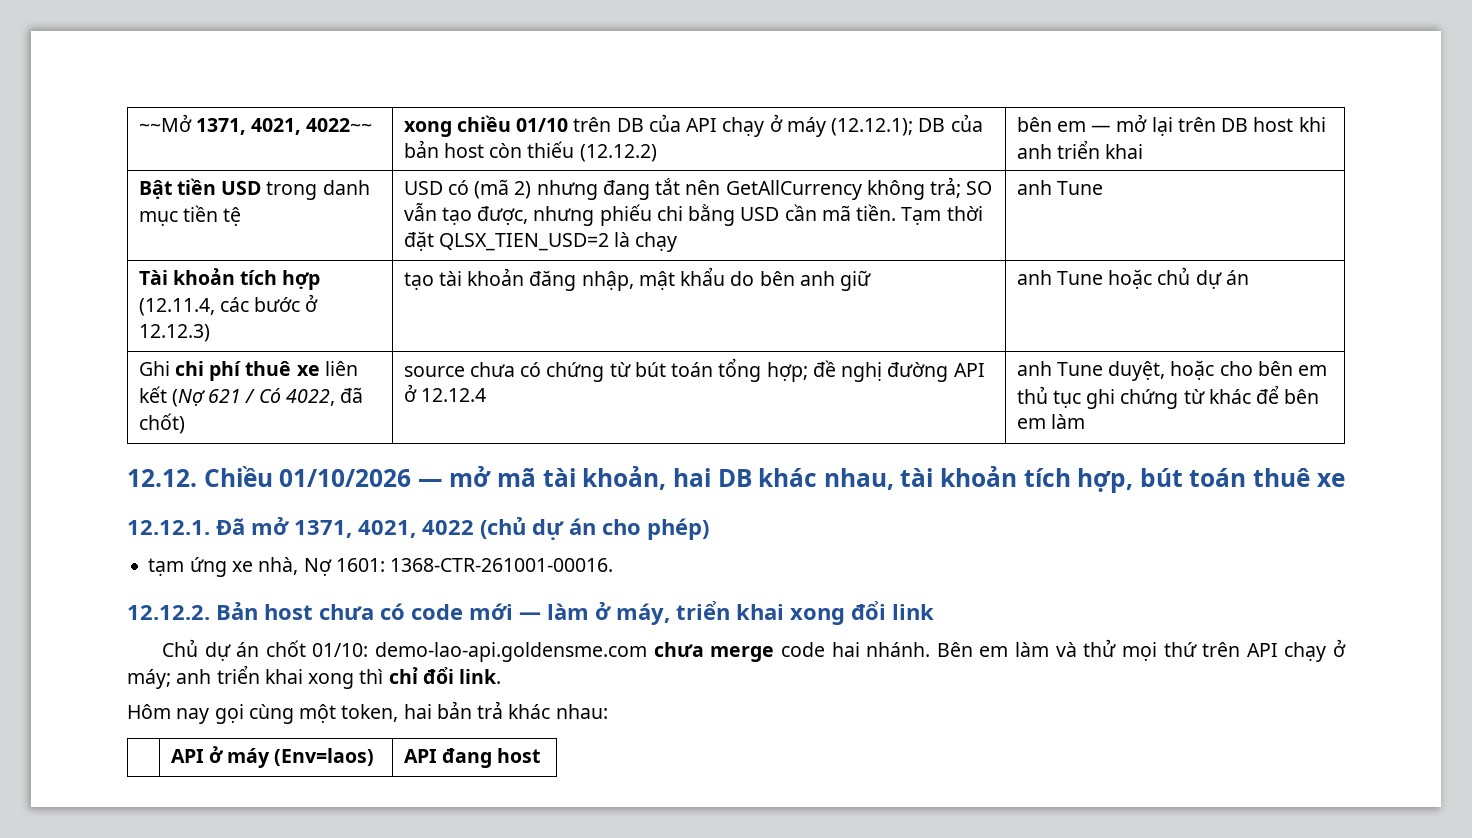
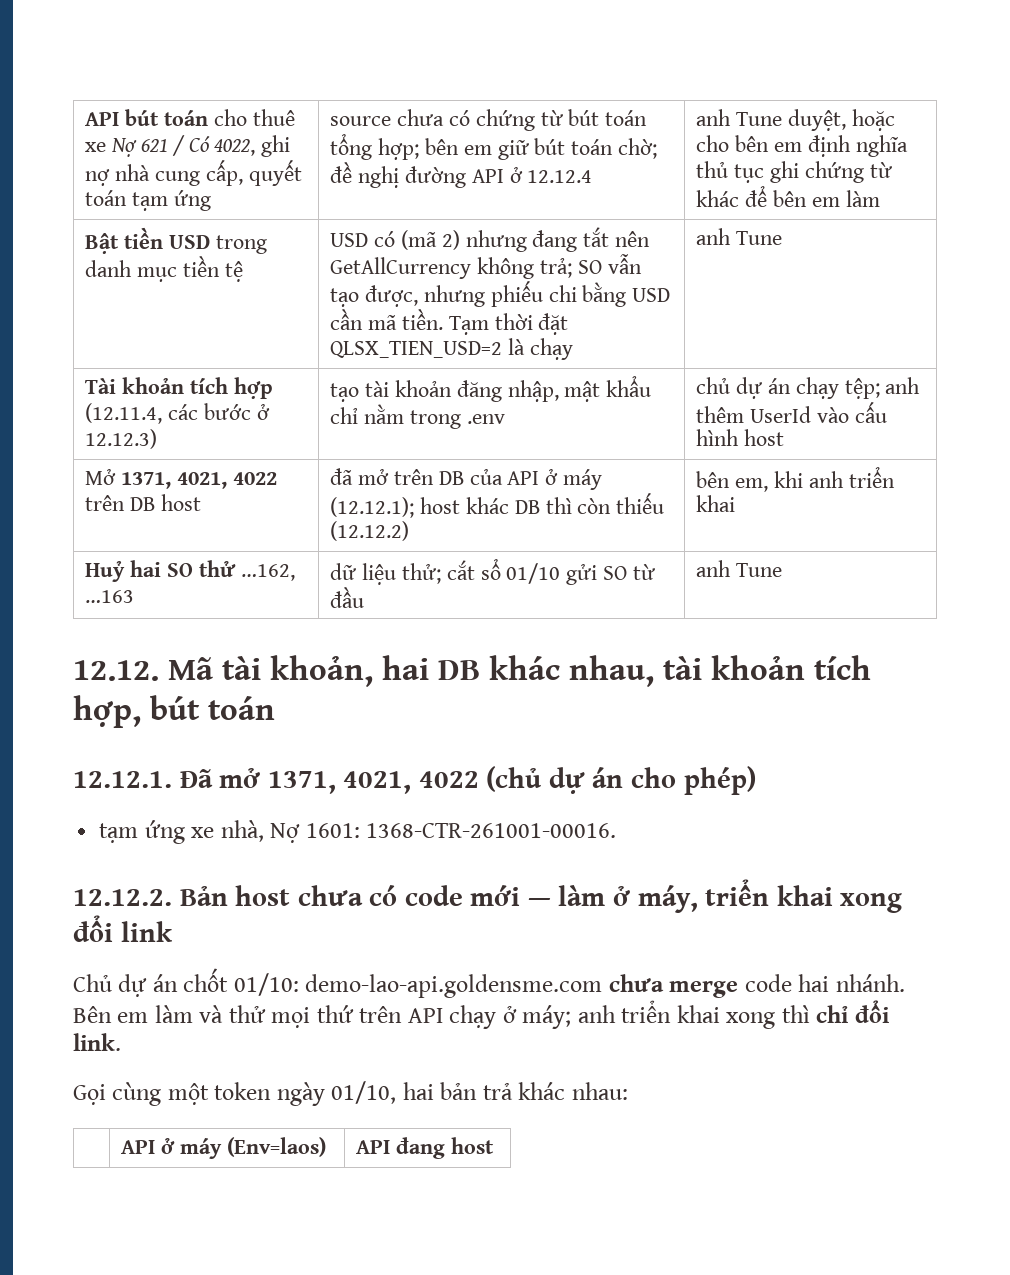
- ~~Mở 1371, 4021, 4022~~ | xong chiều 01/10 trên DB của API chạy ở máy (12.12.1); DB của bản host còn thiếu (12.12.2) | bên em — mở lại trên DB host khi anh triển khai
+ API bút toán cho thuê xe Nợ 621 / Có 4022, ghi nợ nhà cung cấp, quyết toán tạm ứng | source chưa có chứng từ bút toán tổng hợp; bên em giữ bút toán chờ; đề nghị đường API ở 12.12.4 | anh Tune duyệt, hoặc cho bên em định nghĩa thủ tục ghi chứng từ khác để bên em làm
- Tài khoản tích hợp (12.11.4, các bước ở 12.12.3) | tạo tài khoản đăng nhập, mật khẩu do bên anh giữ | anh Tune hoặc chủ dự án
- Ghi chi phí thuê xe liên kết (Nợ 621 / Có 4022, đã chốt) | source chưa có chứng từ bút toán tổng hợp; đề nghị đường API ở 12.12.4 | anh Tune duyệt, hoặc cho bên em thủ tục ghi chứng từ khác để bên em làm
- 12.12. Chiều 01/10/2026 — mở mã tài khoản, hai DB khác nhau, tài khoản tích hợp, bút toán thuê xe
+ Tài khoản tích hợp (12.11.4, các bước ở 12.12.3) | tạo tài khoản đăng nhập, mật khẩu chỉ nằm trong .env | chủ dự án chạy tệp; anh thêm UserId vào cấu hình host
+ Mở 1371, 4021, 4022 trên DB host | đã mở trên DB của API ở máy (12.12.1); host khác DB thì còn thiếu (12.12.2) | bên em, khi anh triển khai
+ Huỷ hai SO thử …162, …163 | dữ liệu thử; cắt sổ 01/10 gửi SO từ đầu | anh Tune
+ 12.12. Mã tài khoản, hai DB khác nhau, tài khoản tích hợp, bút toán
- Hôm nay gọi cùng một token, hai bản trả khác nhau:
+ Gọi cùng một token ngày 01/10, hai bản trả khác nhau:

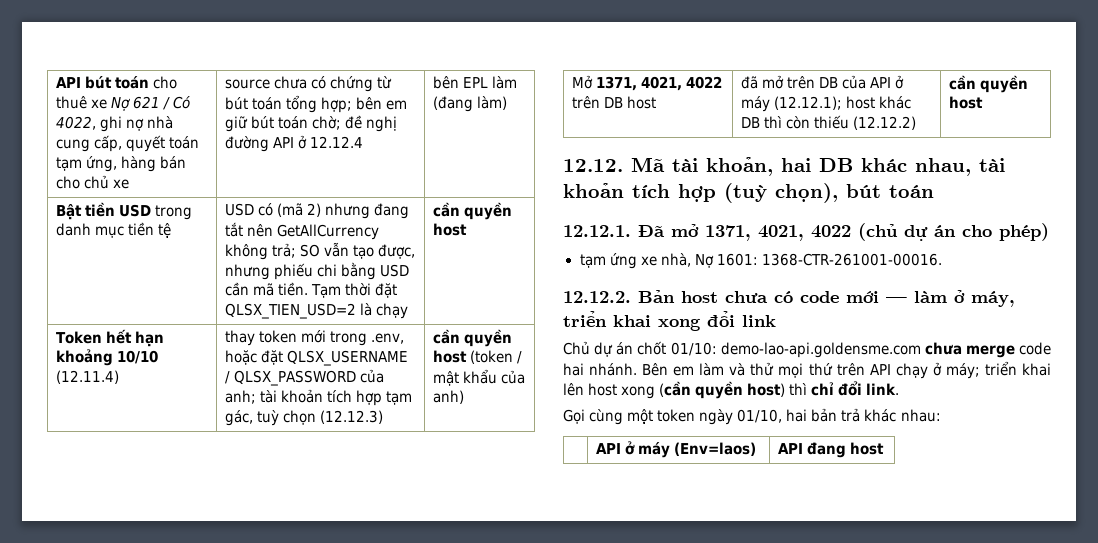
- API bút toán cho thuê xe Nợ 621 / Có 4022, ghi nợ nhà cung cấp, quyết toán tạm ứng
+ API bút toán cho thuê xe Nợ 621 / Có 4022, ghi nợ nhà cung cấp, quyết toán tạm ứng, hàng bán cho chủ xe
- anh Tune duyệt, hoặc cho bên em định nghĩa thủ tục ghi chứng từ khác để bên em làm
+ bên EPL làm (đang làm)
- Bật tiền USD trong danh mục tiền tệ | USD có (mã 2) nhưng đang tắt nên GetAllCurrency không trả; SO vẫn tạo được, nhưng phiếu chi bằng USD cần mã tiền. Tạm thời đặt QLSX_TIEN_USD=2 là chạy | anh Tune
- Tài khoản tích hợp (12.11.4, các bước ở 12.12.3) | tạo tài khoản đăng nhập, mật khẩu chỉ nằm trong .env | chủ dự án chạy tệp; anh thêm UserId vào cấu hình host
+ Bật tiền USD trong danh mục tiền tệ | USD có (mã 2) nhưng đang tắt nên GetAllCurrency không trả; SO vẫn tạo được, nhưng phiếu chi bằng USD cần mã tiền. Tạm thời đặt QLSX_TIEN_USD=2 là chạy | cần quyền host
+ Token hết hạn khoảng 10/10 (12.11.4) | thay token mới trong .env, hoặc đặt QLSX_USERNAME / QLSX_PASSWORD của anh; tài khoản tích hợp tạm gác, tuỳ chọn (12.12.3) | cần quyền host (token / mật khẩu của anh)
- Mở 1371, 4021, 4022 trên DB host | đã mở trên DB của API ở máy (12.12.1); host khác DB thì còn thiếu (12.12.2) | bên em, khi anh triển khai
- Huỷ hai SO thử …162, …163 | dữ liệu thử; cắt sổ 01/10 gửi SO từ đầu | anh Tune
+ Mở 1371, 4021, 4022 trên DB host | đã mở trên DB của API ở máy (12.12.1); host khác DB thì còn thiếu (12.12.2) | cần quyền host
- 12.12. Mã tài khoản, hai DB khác nhau, tài khoản tích hợp, bút toán
+ 12.12. Mã tài khoản, hai DB khác nhau, tài khoản tích hợp (tuỳ chọn), bút toán
- Bên em làm và thử mọi thứ trên API chạy ở máy; anh triển khai xong thì chỉ đổi link.
+ Bên em làm và thử mọi thứ trên API chạy ở máy; triển khai lên host xong (cần quyền host) thì chỉ đổi link.

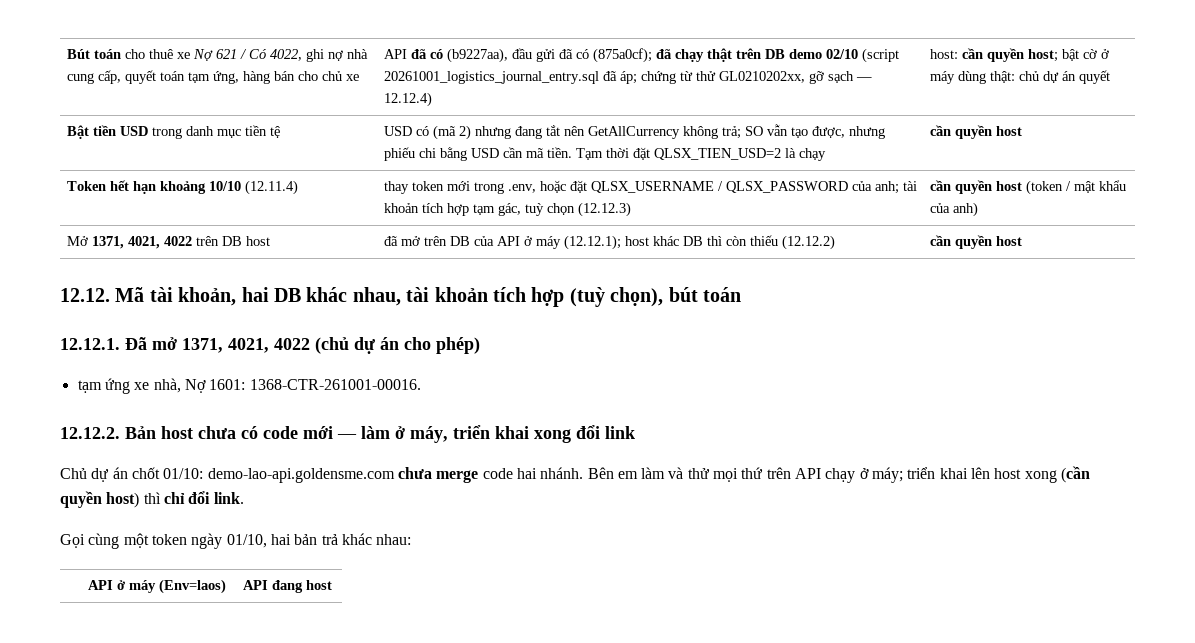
- API bút toán cho thuê xe Nợ 621 / Có 4022, ghi nợ nhà cung cấp, quyết toán tạm ứng, hàng bán cho chủ xe
+ Bút toán cho thuê xe Nợ 621 / Có 4022, ghi nợ nhà cung cấp, quyết toán tạm ứng, hàng bán cho chủ xe
- source chưa có chứng từ bút toán tổng hợp; bên em giữ bút toán chờ; đề nghị đường API ở 12.12.4 | bên EPL làm (đang làm)
+ API đã có (b9227aa), đầu gửi đã có (875a0cf); đã chạy thật trên DB demo 02/10 (script 20261001_logistics_journal_entry.sql đã áp; chứng từ thử GL0210202xx, gỡ sạch — 12.12.4) | host: cần quyền host; bật cờ ở máy dùng thật: chủ dự án quyết

